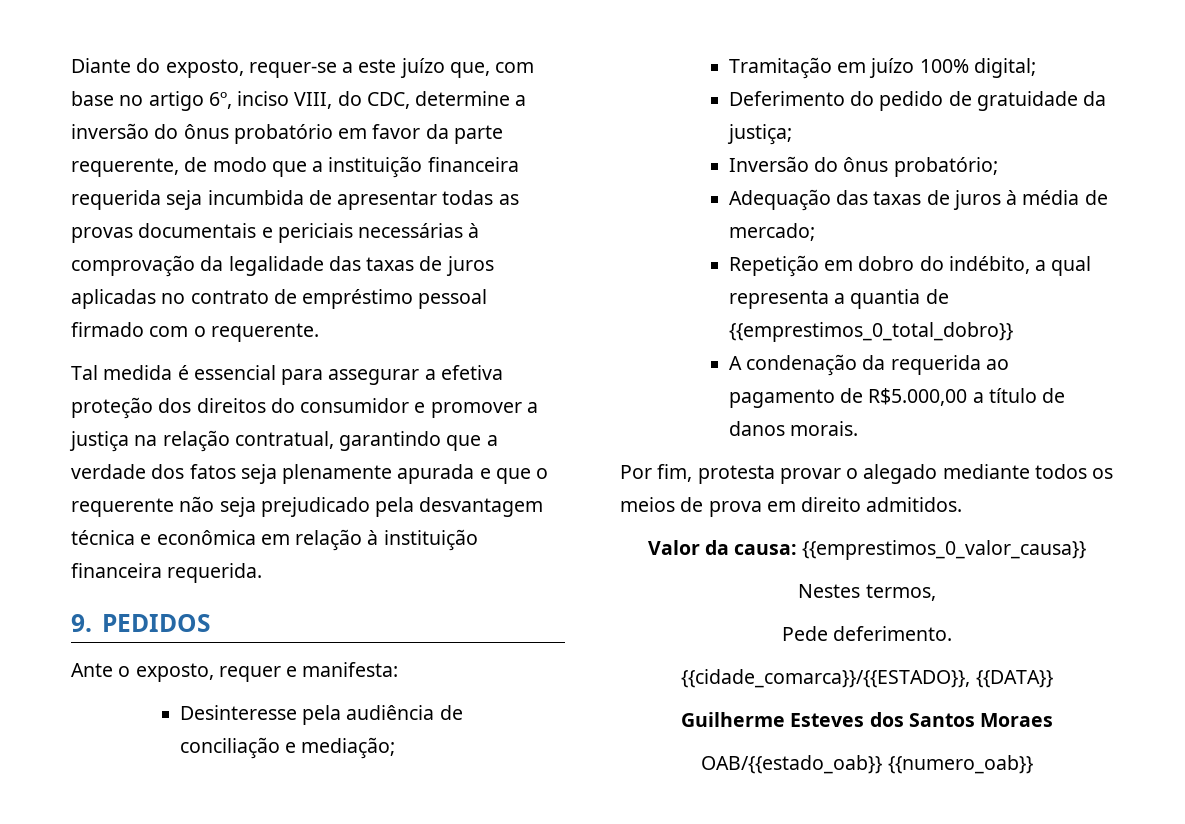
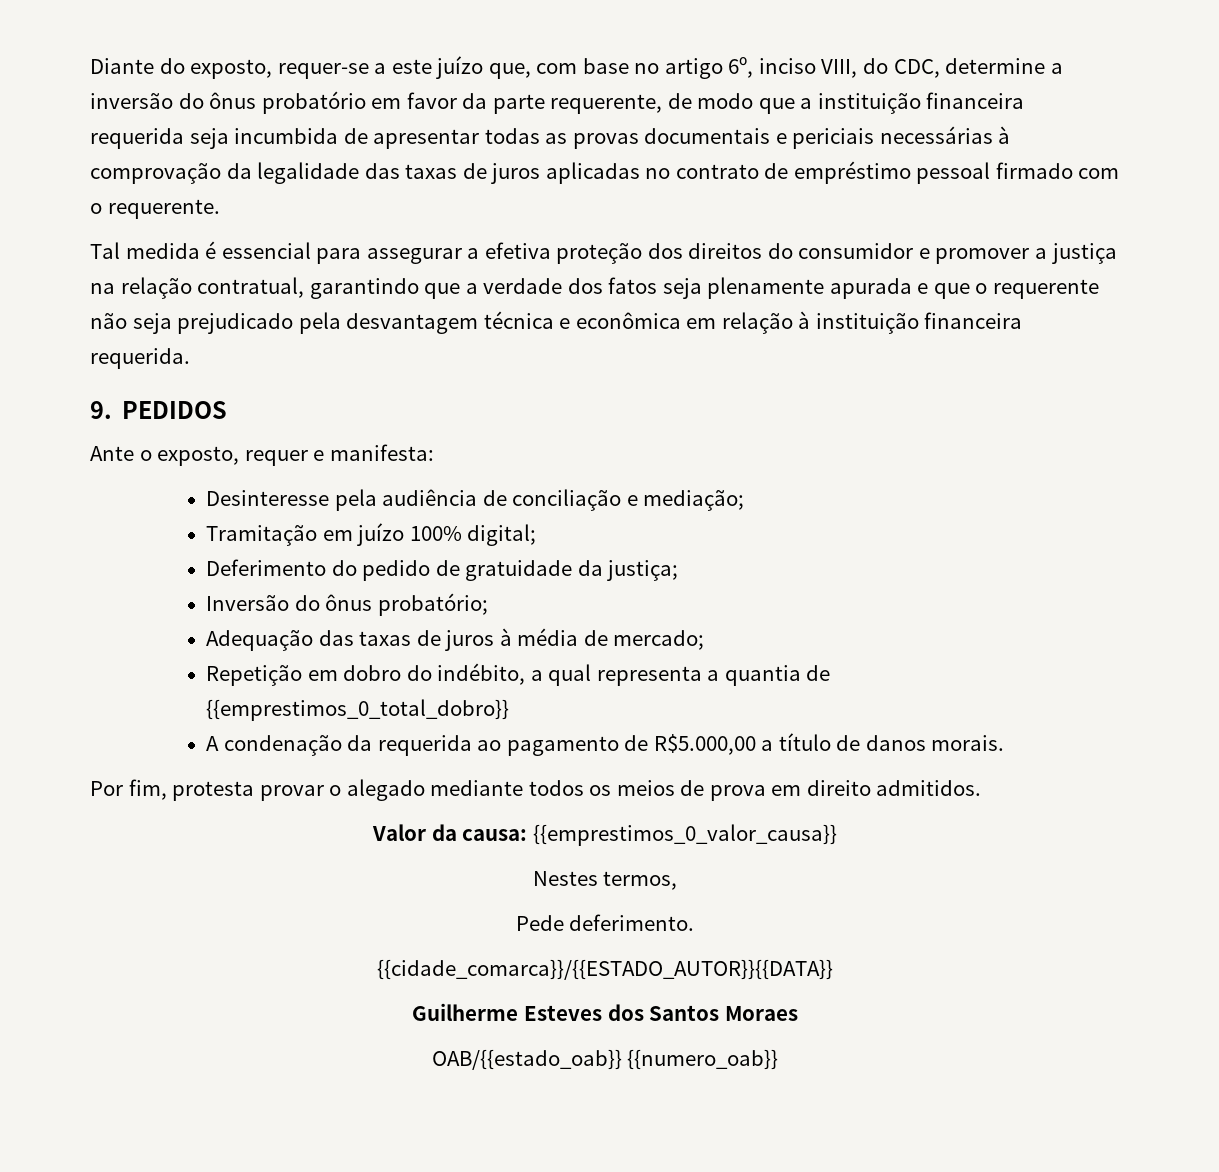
- {{cidade_comarca}}/{{ESTADO}}, {{DATA}}
+ {{cidade_comarca}}/{{ESTADO_AUTOR}}{{DATA}}

